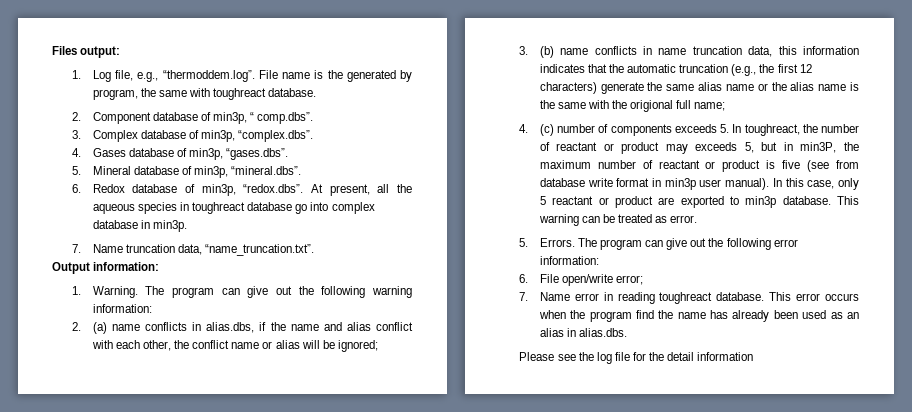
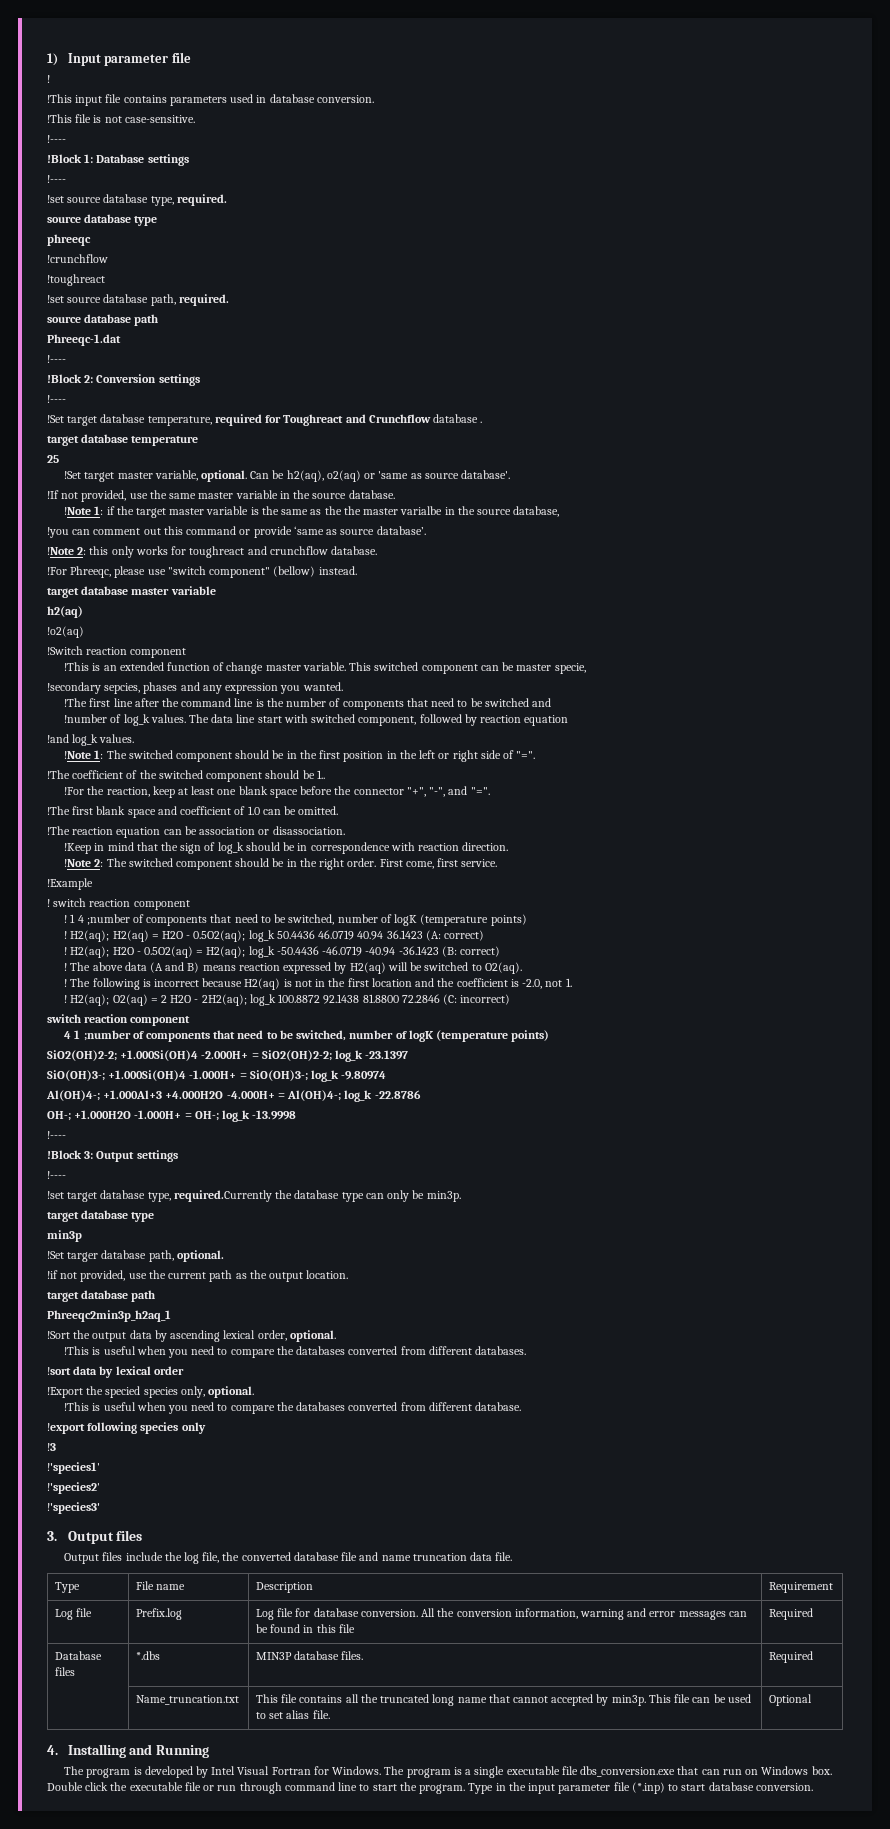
- Files output:
- 1. Log file, e.g., “thermoddem.log”. File name is the generated by program, the same with toughreact database.
- 2. Component database of min3p, “ comp.dbs”.
- 3. Complex database of min3p, “complex.dbs”.
- 4. Gases database of min3p, “gases.dbs”.
- 5. Mineral database of min3p, “mineral.dbs”.
- 6. Redox database of min3p, “redox.dbs”. At present, all the aqueous species in toughreact database go into complex database in min3p.
- 7. Name truncation data, “name_truncation.txt”.
- Output information:
- 1. Warning. The program can give out the following warning information:
- 2. (a) name conflicts in alias.dbs, if the name and alias conflict with each other, the conflict name or alias will be ignored;
- 3. (b) name conflicts in name truncation data, this information indicates that the automatic truncation (e.g., the first 12 characters) generate the same alias name or the alias name is the same with the origional full name;
- 4. (c) number of components exceeds 5. In toughreact, the number of reactant or product may exceeds 5, but in min3P, the maximum number of reactant or product is five (see from database write format in min3p user manual). In this case, only 5 reactant or product are exported to min3p database. This warning can be treated as error.
- 5. Errors. The program can give out the following error information:
- 6. File open/write error;
- 7. Name error in reading toughreact database. This error occurs when the program find the name has already been used as an alias in alias.dbs.
- Please see the log file for the detail information
+ 1) Input parameter file
+ !
+ !This input file contains parameters used in database conversion.
+ !This file is not case-sensitive.
+ !----
+ !Block 1: Database settings
+ !----
+ !set source database type, required.
+ source database type
+ phreeqc
+ !crunchflow
+ !toughreact
+ !set source database path, required.
+ source database path
+ Phreeqc-1.dat
+ !----
+ !Block 2: Conversion settings
+ !----
+ !Set target database temperature, required for Toughreact and Crunchflow database .
+ target database temperature
+ 25
+ !Set target master variable, optional. Can be h2(aq), o2(aq) or 'same as source database'.
+ !If not provided, use the same master variable in the source database.
+ !Note 1: if the target master variable is the same as the the master varialbe in the source database,
+ !you can comment out this command or provide ‘same as source database’.
+ !Note 2: this only works for toughreact and crunchflow database.
+ !For Phreeqc, please use "switch component" (bellow) instead.
+ target database master variable
+ h2(aq)
+ !o2(aq)
+ !Switch reaction component
+ !This is an extended function of change master variable. This switched component can be master specie,
+ !secondary sepcies, phases and any expression you wanted.
+ !The first line after the command line is the number of components that need to be switched and
+ !number of log_k values. The data line start with switched component, followed by reaction equation
+ !and log_k values.
+ !Note 1: The switched component should be in the first position in the left or right side of "=".
+ !The coefficient of the switched component should be 1..
+ !For the reaction, keep at least one blank space before the connector "+", "-", and "=".
+ !The first blank space and coefficient of 1.0 can be omitted.
+ !The reaction equation can be association or disassociation.
+ !Keep in mind that the sign of log_k should be in correspondence with reaction direction.
+ !Note 2: The switched component should be in the right order. First come, first service.
+ !Example
+ ! switch reaction component
+ ! 1 4 ;number of components that need to be switched, number of logK (temperature points)
+ ! H2(aq); H2(aq) = H2O - 0.5O2(aq); log_k 50.4436 46.0719 40.94 36.1423 (A: correct)
+ ! H2(aq); H2O - 0.5O2(aq) = H2(aq); log_k -50.4436 -46.0719 -40.94 -36.1423 (B: correct)
+ ! The above data (A and B) means reaction expressed by H2(aq) will be switched to O2(aq).
+ ! The following is incorrect because H2(aq) is not in the first location and the coefficient is -2.0, not 1.
+ ! H2(aq); O2(aq) = 2 H2O - 2H2(aq); log_k 100.8872 92.1438 81.8800 72.2846 (C: incorrect)
+ switch reaction component
+ 4 1 ;number of components that need to be switched, number of logK (temperature points)
+ SiO2(OH)2-2; +1.000Si(OH)4 -2.000H+ = SiO2(OH)2-2; log_k -23.1397
+ SiO(OH)3-; +1.000Si(OH)4 -1.000H+ = SiO(OH)3-; log_k -9.80974
+ Al(OH)4-; +1.000Al+3 +4.000H2O -4.000H+ = Al(OH)4-; log_k -22.8786
+ OH-; +1.000H2O -1.000H+ = OH-; log_k -13.9998
+ !----
+ !Block 3: Output settings
+ !----
+ !set target database type, required.Currently the database type can only be min3p.
+ target database type
+ min3p
+ !Set targer database path, optional.
+ !if not provided, use the current path as the output location.
+ target database path
+ Phreeqc2min3p_h2aq_1
+ !Sort the output data by ascending lexical order, optional.
+ !This is useful when you need to compare the databases converted from different databases.
+ !sort data by lexical order
+ !Export the specied species only, optional.
+ !This is useful when you need to compare the databases converted from different database.
+ !export following species only
+ !3
+ !'species1'
+ !'species2'
+ !'species3'
+ 3. Output files
+ Output files include the log file, the converted database file and name truncation data file.
+ Type | File name | Description | Requirement
+ Log file | Prefix.log | Log file for database conversion. All the conversion information, warning and error messages can be found in this file | Required
+ Database files | *.dbs | MIN3P database files. | Required
+ | Name_truncation.txt | This file contains all the truncated long name that cannot accepted by min3p. This file can be used to set alias file. | Optional
+ 4. Installing and Running
+ The program is developed by Intel Visual Fortran for Windows. The program is a single executable file dbs_conversion.exe that can run on Windows box. Double click the executable file or run through command line to start the program. Type in the input parameter file (*.inp) to start database conversion.

